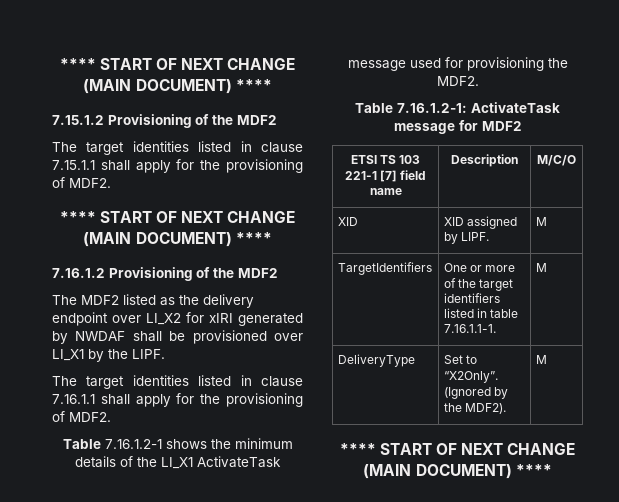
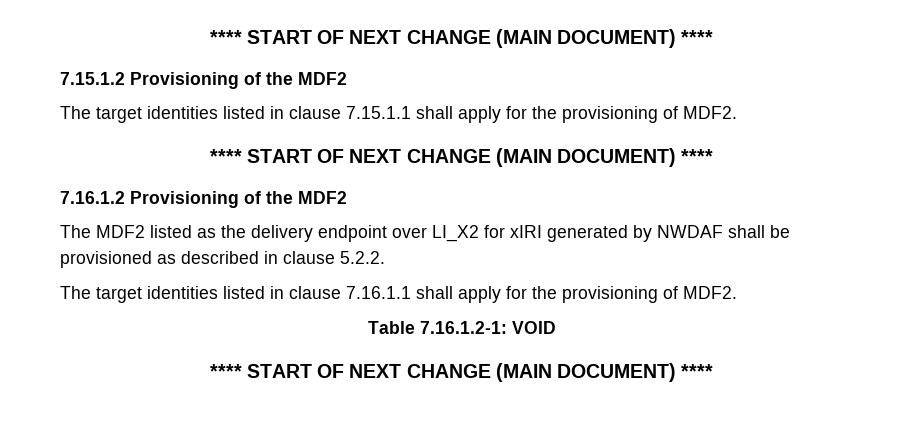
- The MDF2 listed as the delivery endpoint over LI_X2 for xIRI generated by NWDAF shall be provisioned over LI_X1 by the LIPF.
+ The MDF2 listed as the delivery endpoint over LI_X2 for xIRI generated by NWDAF shall be provisioned as described in clause 5.2.2.
- Table 7.16.1.2-1 shows the minimum details of the LI_X1 ActivateTask message used for provisioning the MDF2.
- Table 7.16.1.2-1: ActivateTask message for MDF2
- ETSI TS 103 221-1 [7] field name | Description | M/C/O
- XID | XID assigned by LIPF. | M
- TargetIdentifiers | One or more of the target identifiers listed in table 7.16.1.1-1. | M
- DeliveryType | Set to “X2Only”. (Ignored by the MDF2). | M
+ Table 7.16.1.2-1: VOID

